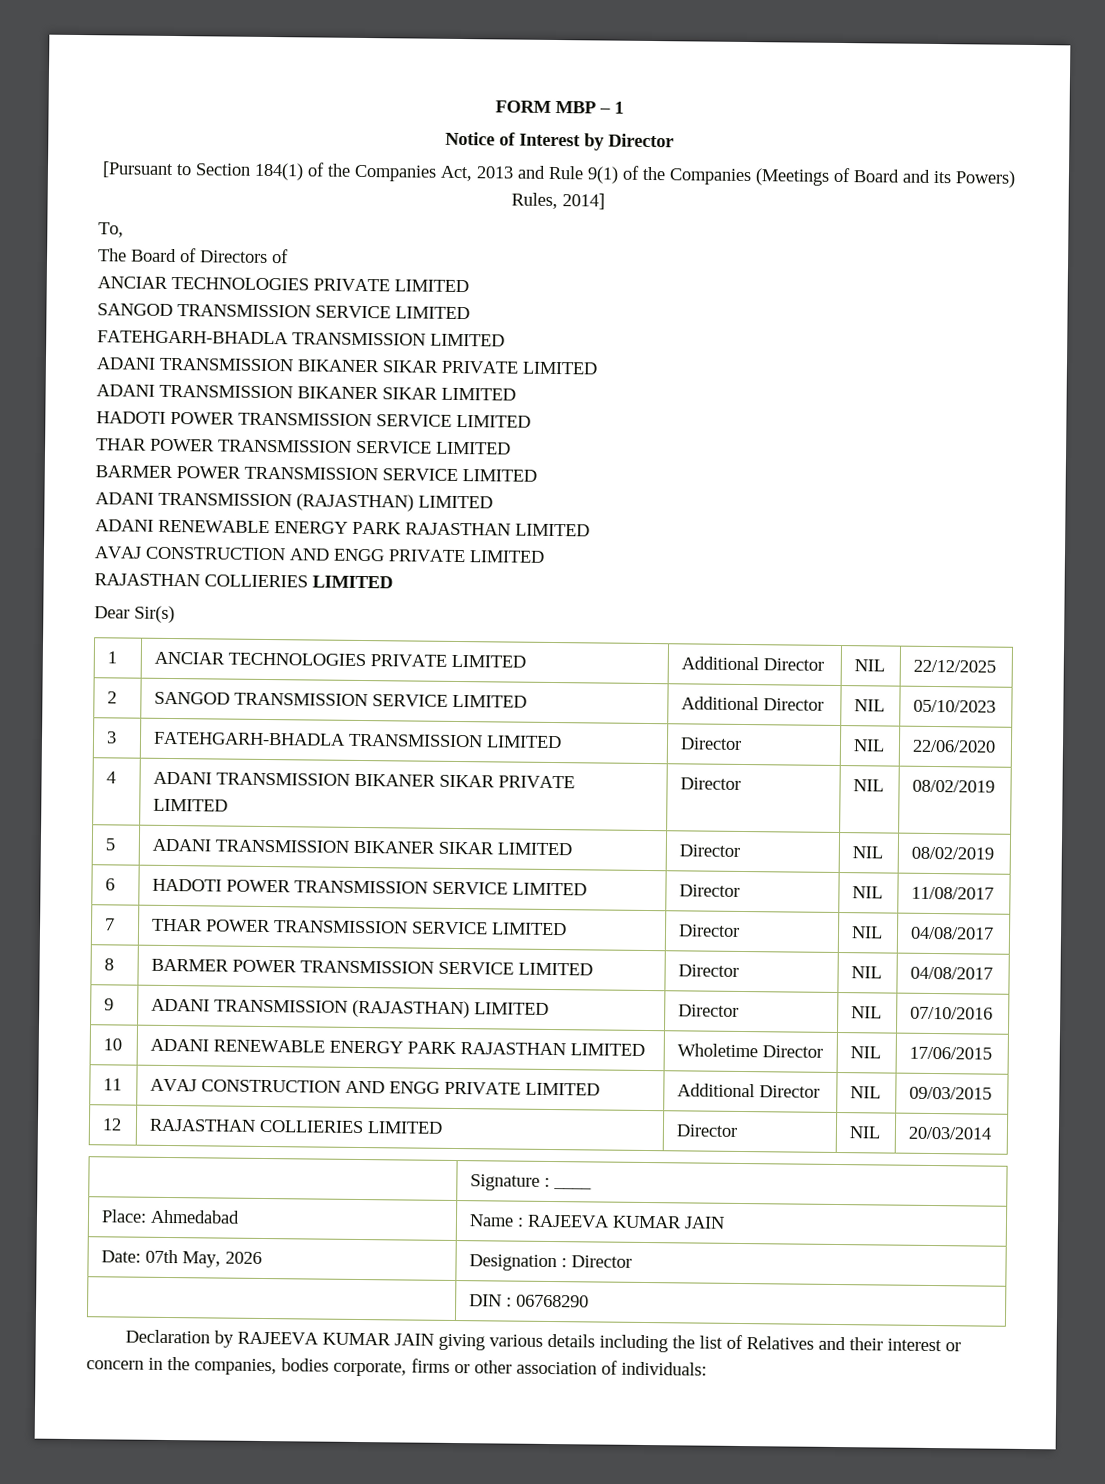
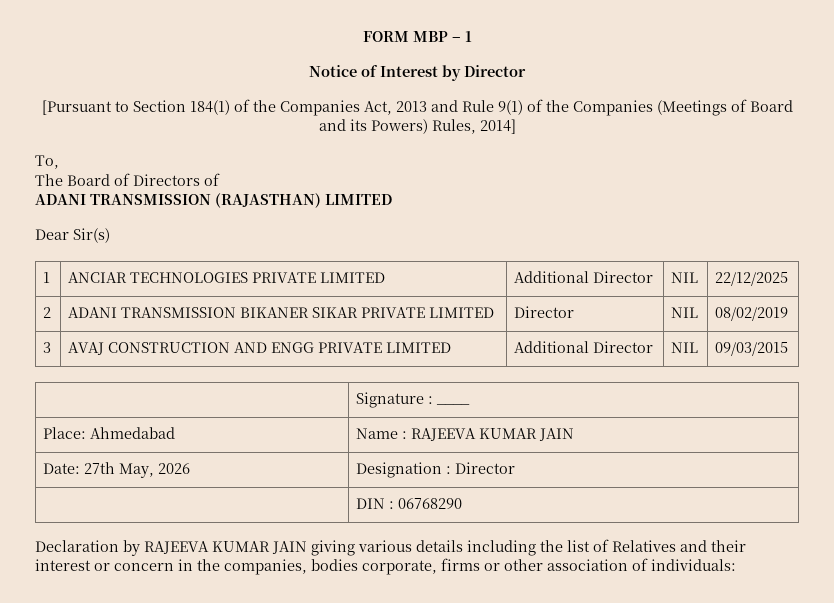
  The Board of Directors of
- ANCIAR TECHNOLOGIES PRIVATE LIMITED
- SANGOD TRANSMISSION SERVICE LIMITED
- FATEHGARH-BHADLA TRANSMISSION LIMITED
- ADANI TRANSMISSION BIKANER SIKAR PRIVATE LIMITED
- ADANI TRANSMISSION BIKANER SIKAR LIMITED
- HADOTI POWER TRANSMISSION SERVICE LIMITED
- THAR POWER TRANSMISSION SERVICE LIMITED
- BARMER POWER TRANSMISSION SERVICE LIMITED
  ADANI TRANSMISSION (RAJASTHAN) LIMITED
- ADANI RENEWABLE ENERGY PARK RAJASTHAN LIMITED
- AVAJ CONSTRUCTION AND ENGG PRIVATE LIMITED
- RAJASTHAN COLLIERIES LIMITED
- 2 | SANGOD TRANSMISSION SERVICE LIMITED | Additional Director | NIL | 05/10/2023
- 3 | FATEHGARH-BHADLA TRANSMISSION LIMITED | Director | NIL | 22/06/2020
- 4 | ADANI TRANSMISSION BIKANER SIKAR PRIVATE LIMITED | Director | NIL | 08/02/2019
+ 2 | ADANI TRANSMISSION BIKANER SIKAR PRIVATE LIMITED | Director | NIL | 08/02/2019
- 5 | ADANI TRANSMISSION BIKANER SIKAR LIMITED | Director | NIL | 08/02/2019
- 6 | HADOTI POWER TRANSMISSION SERVICE LIMITED | Director | NIL | 11/08/2017
- 7 | THAR POWER TRANSMISSION SERVICE LIMITED | Director | NIL | 04/08/2017
- 8 | BARMER POWER TRANSMISSION SERVICE LIMITED | Director | NIL | 04/08/2017
- 9 | ADANI TRANSMISSION (RAJASTHAN) LIMITED | Director | NIL | 07/10/2016
- 10 | ADANI RENEWABLE ENERGY PARK RAJASTHAN LIMITED | Wholetime Director | NIL | 17/06/2015
- 11 | AVAJ CONSTRUCTION AND ENGG PRIVATE LIMITED | Additional Director | NIL | 09/03/2015
+ 3 | AVAJ CONSTRUCTION AND ENGG PRIVATE LIMITED | Additional Director | NIL | 09/03/2015
- 12 | RAJASTHAN COLLIERIES LIMITED | Director | NIL | 20/03/2014
- Date: 07th May, 2026 | Designation : Director
+ Date: 27th May, 2026 | Designation : Director

